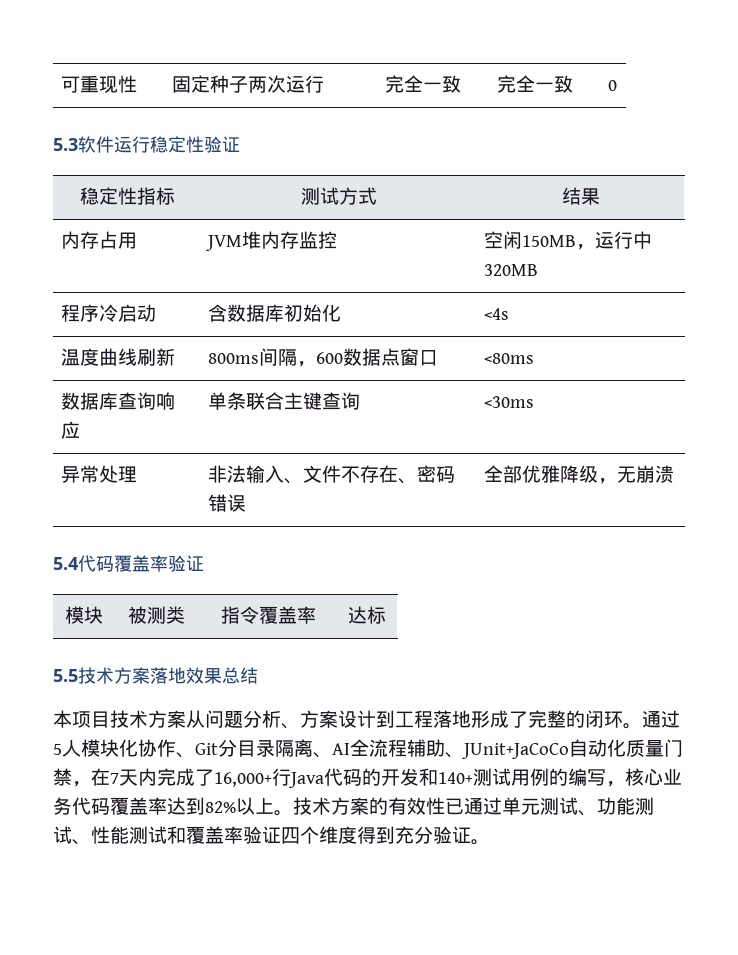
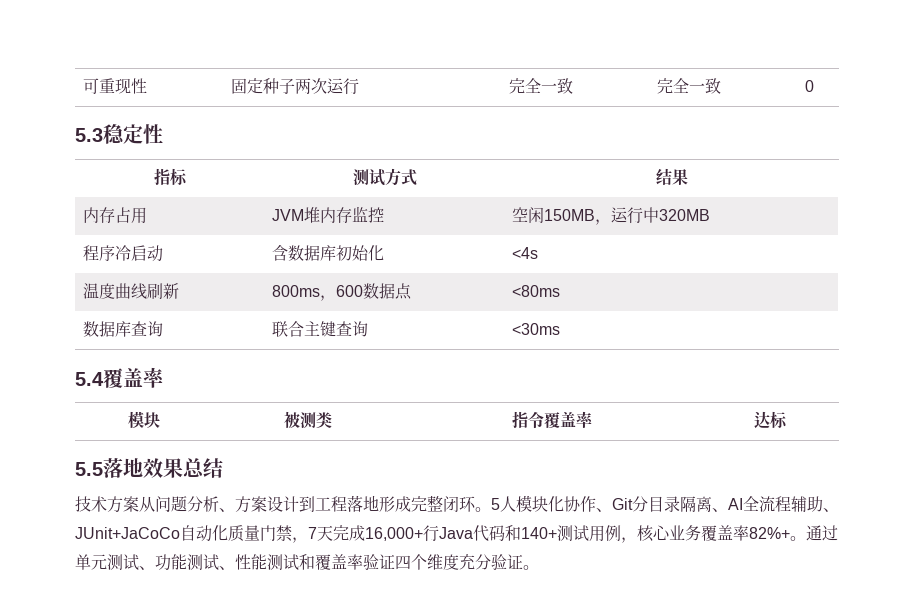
- 5.3软件运行稳定性验证
- 稳定性指标 | 测试方式 | 结果
+ 5.3稳定性
+ 指标 | 测试方式 | 结果
- 温度曲线刷新 | 800ms间隔，600数据点窗口 | <80ms
+ 温度曲线刷新 | 800ms，600数据点 | <80ms
- 数据库查询响应 | 单条联合主键查询 | <30ms
+ 数据库查询 | 联合主键查询 | <30ms
- 异常处理 | 非法输入、文件不存在、密码错误 | 全部优雅降级，无崩溃
- 5.4代码覆盖率验证
+ 5.4覆盖率
- 5.5技术方案落地效果总结
+ 5.5落地效果总结
- 本项目技术方案从问题分析、方案设计到工程落地形成了完整的闭环。通过5人模块化协作、Git分目录隔离、AI全流程辅助、JUnit+JaCoCo自动化质量门禁，在7天内完成了16,000+行Java代码的开发和140+测试用例的编写，核心业务代码覆盖率达到82%以上。技术方案的有效性已通过单元测试、功能测试、性能测试和覆盖率验证四个维度得到充分验证。
+ 技术方案从问题分析、方案设计到工程落地形成完整闭环。5人模块化协作、Git分目录隔离、AI全流程辅助、JUnit+JaCoCo自动化质量门禁，7天完成16,000+行Java代码和140+测试用例，核心业务覆盖率82%+。通过单元测试、功能测试、性能测试和覆盖率验证四个维度充分验证。

